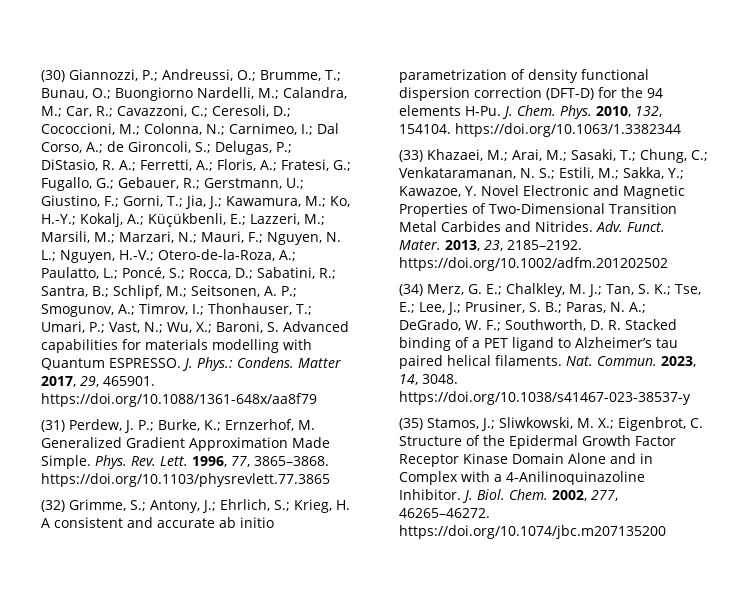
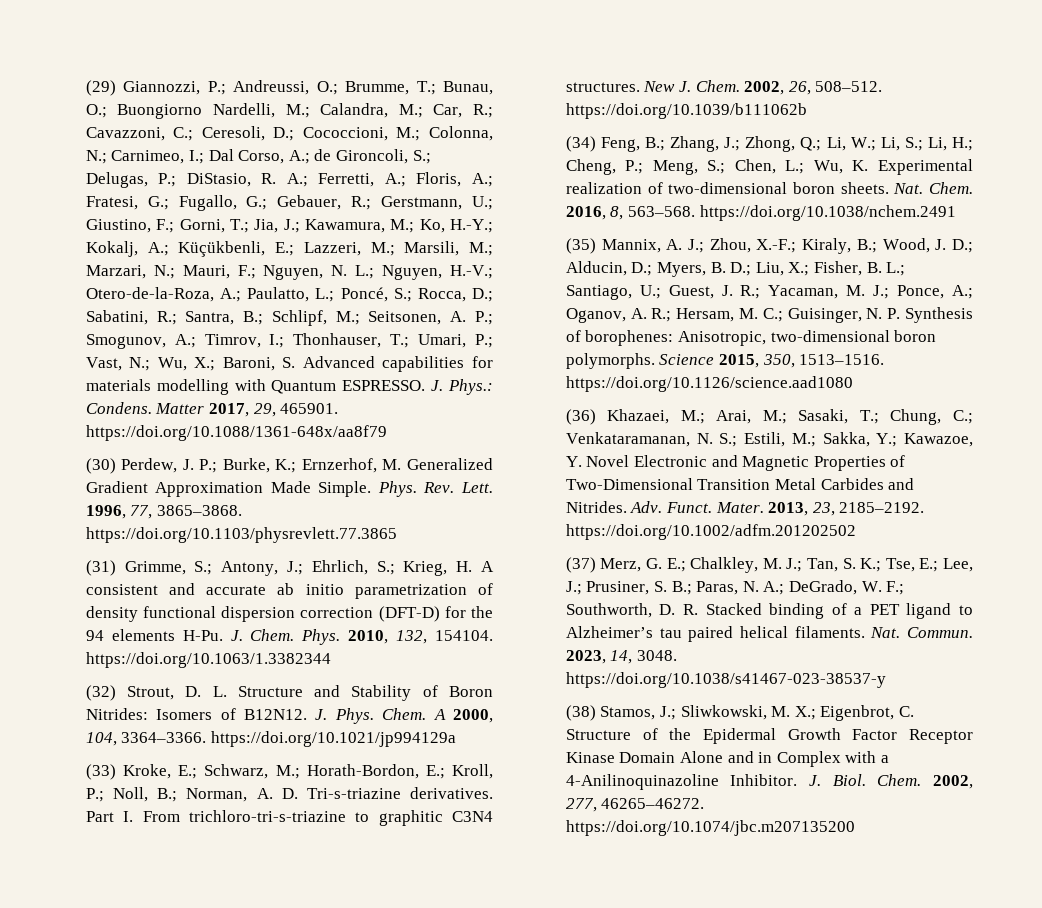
- (30) Giannozzi, P.;
+ (29) Giannozzi, P.;
- (31) Perdew, J. P.; Burke, K.; Ernzerhof, M. Generalized Gradient Approximation Made Simple.
+ (30) Perdew, J. P.; Burke, K.; Ernzerhof, M. Generalized Gradient Approximation Made Simple.
- (32) Grimme, S.; Antony, J.; Ehrlich, S.; Krieg, H. A consistent and accurate ab initio parametrization of density functional dispersion correction (DFT-D) for the 94 elements H-Pu.
+ (31) Grimme, S.; Antony, J.; Ehrlich, S.; Krieg, H. A consistent and accurate ab initio parametrization of density functional dispersion correction (DFT-D) for the 94 elements H-Pu.
- (33) Khazaei, M.; Arai, M.; Sasaki, T.; Chung, C.; Venkataramanan, N. S.; Estili, M.; Sakka, Y.; Kawazoe, Y. Novel Electronic and Magnetic Properties of Two‐Dimensional Transition Metal Carbides and Nitrides.
+ (32) Strout, D. L. Structure and Stability of Boron Nitrides: Isomers of B12N12. J. Phys. Chem. A 2000, 104, 3364–3366. https://doi.org/10.1021/jp994129a
+ (33) Kroke, E.; Schwarz, M.; Horath-Bordon, E.; Kroll, P.; Noll, B.; Norman, A. D. Tri-s-triazine derivatives. Part I. From trichloro-tri-s-triazine to graphitic C3N4 structures. New J. Chem. 2002, 26, 508–512. https://doi.org/10.1039/b111062b
+ (34) Feng, B.; Zhang, J.; Zhong, Q.; Li, W.; Li, S.; Li, H.; Cheng, P.; Meng, S.; Chen, L.; Wu, K. Experimental realization of two-dimensional boron sheets. Nat. Chem. 2016, 8, 563–568. https://doi.org/10.1038/nchem.2491
+ (35) Mannix, A. J.; Zhou, X.-F.; Kiraly, B.; Wood, J. D.; Alducin, D.; Myers, B. D.; Liu, X.; Fisher, B. L.; Santiago, U.; Guest, J. R.; Yacaman, M. J.; Ponce, A.; Oganov, A. R.; Hersam, M. C.; Guisinger, N. P. Synthesis of borophenes: Anisotropic, two-dimensional boron polymorphs. Science 2015, 350, 1513–1516. https://doi.org/10.1126/science.aad1080
+ (36) Khazaei, M.; Arai, M.; Sasaki, T.; Chung, C.; Venkataramanan, N. S.; Estili, M.; Sakka, Y.; Kawazoe, Y. Novel Electronic and Magnetic Properties of Two‐Dimensional Transition Metal Carbides and Nitrides.
- (34) Merz, G. E.; Chalkley, M. J.; Tan, S. K.; Tse, E.; Lee, J.; Prusiner, S. B.; Paras, N. A.; DeGrado, W. F.; Southworth, D. R. Stacked binding of a PET ligand to Alzheimer’s tau paired helical filaments.
+ (37) Merz, G. E.; Chalkley, M. J.; Tan, S. K.; Tse, E.; Lee, J.; Prusiner, S. B.; Paras, N. A.; DeGrado, W. F.; Southworth, D. R. Stacked binding of a PET ligand to Alzheimer’s tau paired helical filaments.
- (35) Stamos, J.; Sliwkowski, M. X.; Eigenbrot, C. Structure of the Epidermal Growth Factor Receptor Kinase Domain Alone and in Complex with a 4-Anilinoquinazoline Inhibitor.
+ (38) Stamos, J.; Sliwkowski, M. X.; Eigenbrot, C. Structure of the Epidermal Growth Factor Receptor Kinase Domain Alone and in Complex with a 4-Anilinoquinazoline Inhibitor.

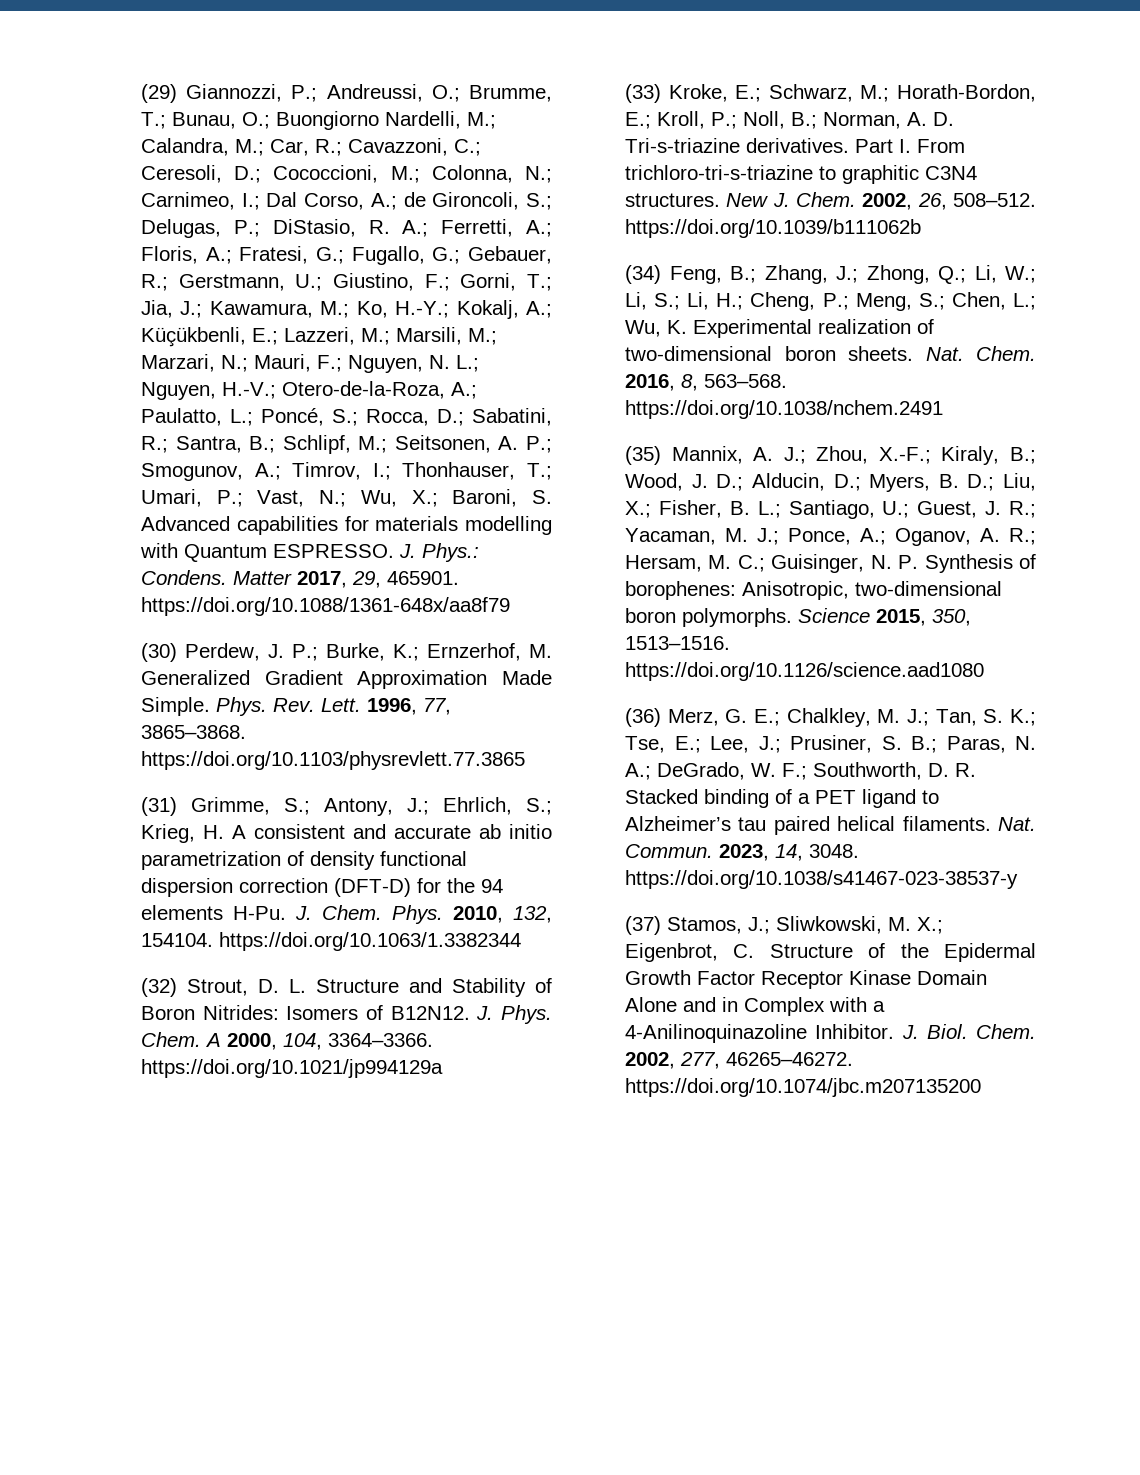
- (36) Khazaei, M.; Arai, M.; Sasaki, T.; Chung, C.; Venkataramanan, N. S.; Estili, M.; Sakka, Y.; Kawazoe, Y. Novel Electronic and Magnetic Properties of Two‐Dimensional Transition Metal Carbides and Nitrides. Adv. Funct. Mater. 2013, 23, 2185–2192. https://doi.org/10.1002/adfm.201202502
- (37) Merz, G. E.; Chalkley, M. J.; Tan, S. K.; Tse, E.; Lee, J.; Prusiner, S. B.; Paras, N. A.; DeGrado, W. F.; Southworth, D. R. Stacked binding of a PET ligand to Alzheimer’s tau paired helical filaments.
+ (36) Merz, G. E.; Chalkley, M. J.; Tan, S. K.; Tse, E.; Lee, J.; Prusiner, S. B.; Paras, N. A.; DeGrado, W. F.; Southworth, D. R. Stacked binding of a PET ligand to Alzheimer’s tau paired helical filaments.
- (38) Stamos, J.; Sliwkowski, M. X.; Eigenbrot, C. Structure of the Epidermal Growth Factor Receptor Kinase Domain Alone and in Complex with a 4-Anilinoquinazoline Inhibitor.
+ (37) Stamos, J.; Sliwkowski, M. X.; Eigenbrot, C. Structure of the Epidermal Growth Factor Receptor Kinase Domain Alone and in Complex with a 4-Anilinoquinazoline Inhibitor.

